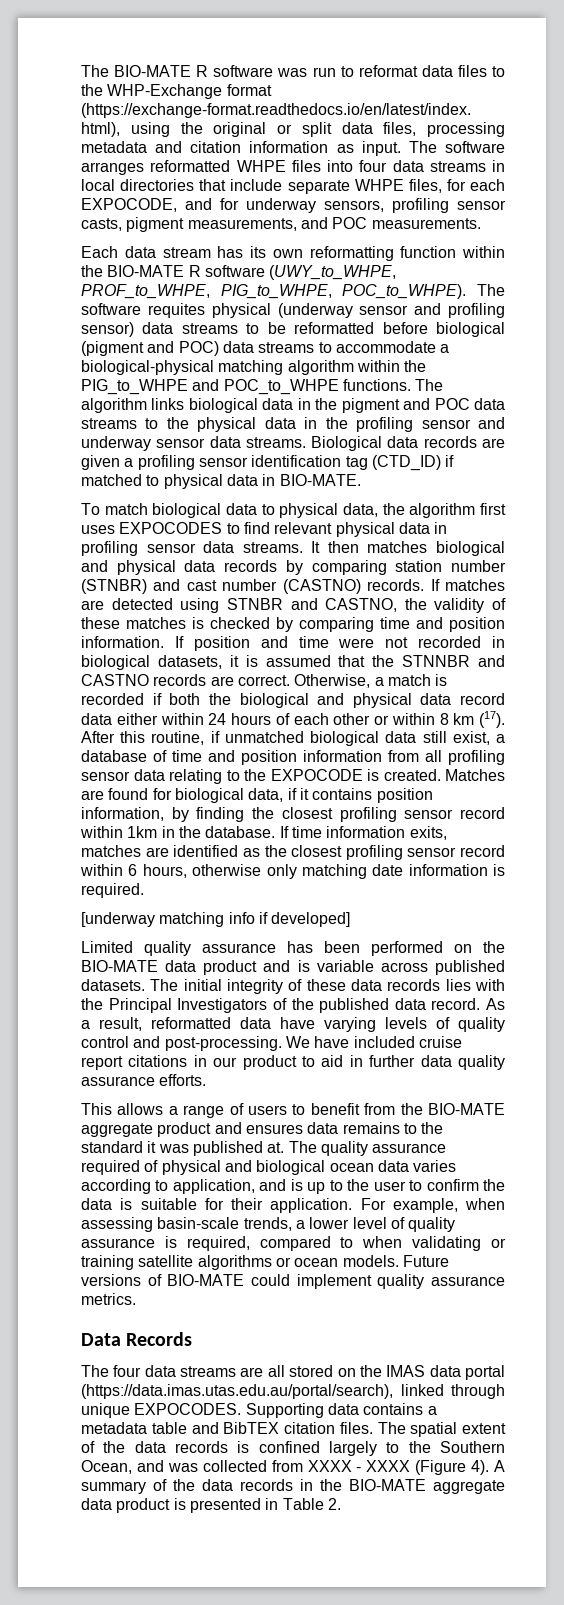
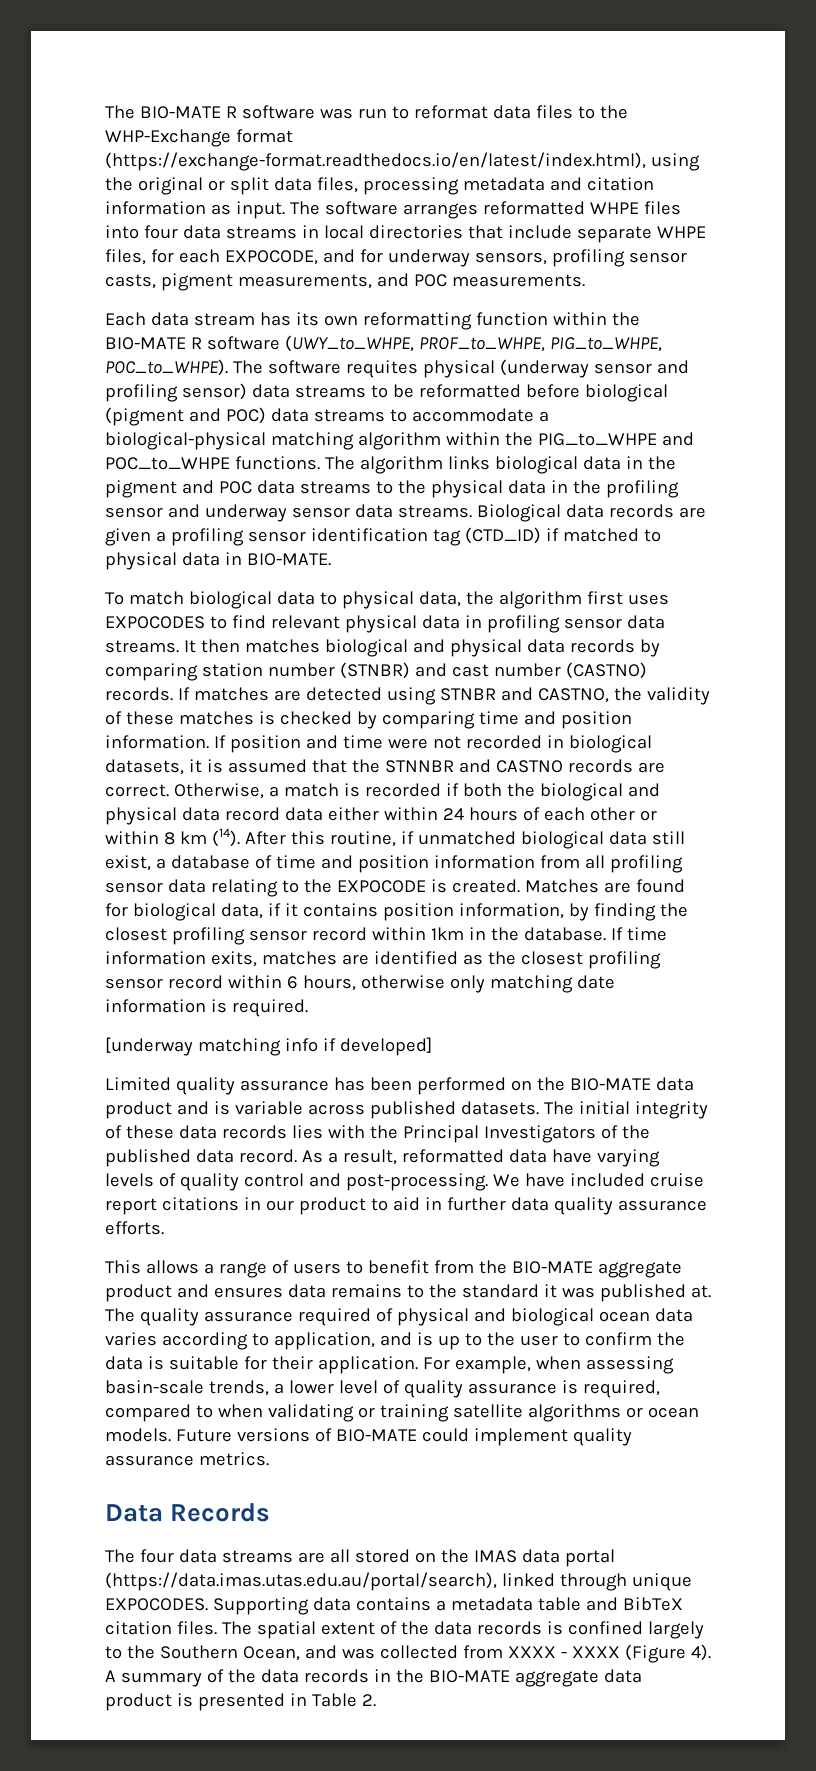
- Otherwise, a match is recorded if both the biological and physical data record data either within 24 hours of each other or within 8 km (17).
+ Otherwise, a match is recorded if both the biological and physical data record data either within 24 hours of each other or within 8 km (14).
- Supporting data contains a metadata table and BibTEX citation files.
+ Supporting data contains a metadata table and BibTeX citation files.

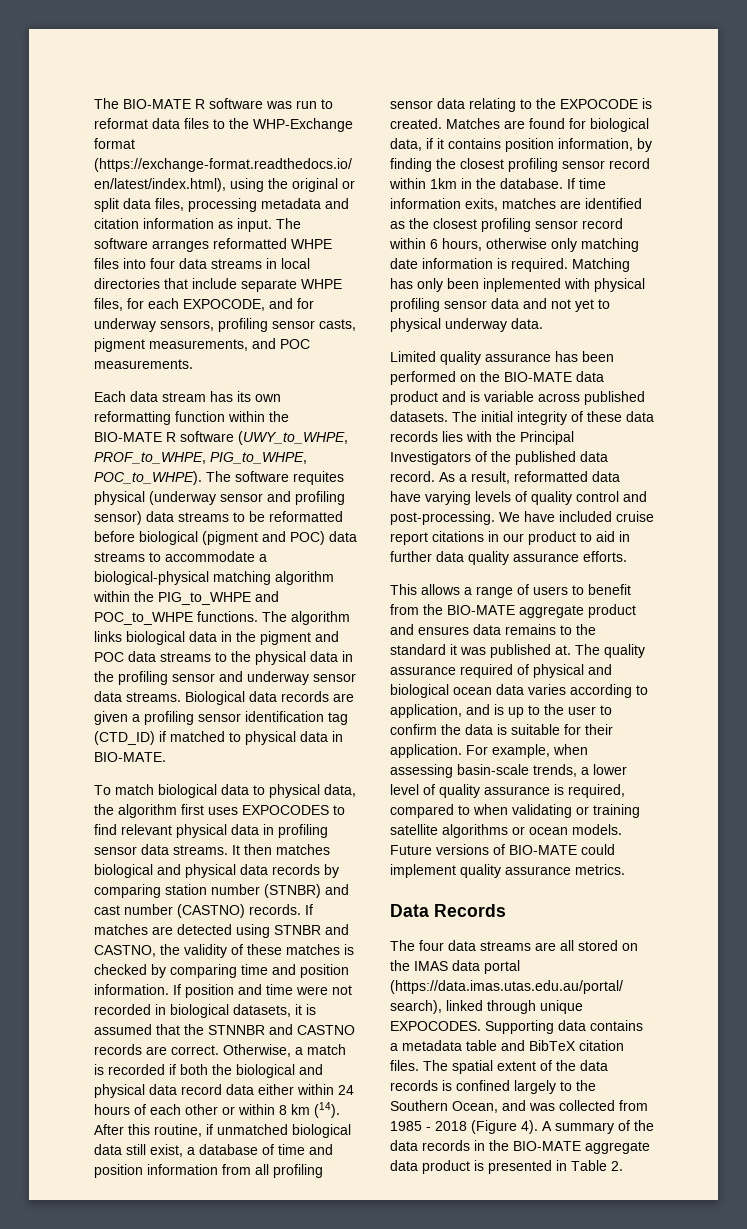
- If time information exits, matches are identified as the closest profiling sensor record within 6 hours, otherwise only matching date information is required.
- [underway matching info if developed]
+ If time information exits, matches are identified as the closest profiling sensor record within 6 hours, otherwise only matching date information is required. Matching has only been inplemented with physical profiling sensor data and not yet to physical underway data.
- The spatial extent of the data records is confined largely to the Southern Ocean, and was collected from XXXX - XXXX (Figure 4).
+ The spatial extent of the data records is confined largely to the Southern Ocean, and was collected from 1985 - 2018 (Figure 4).

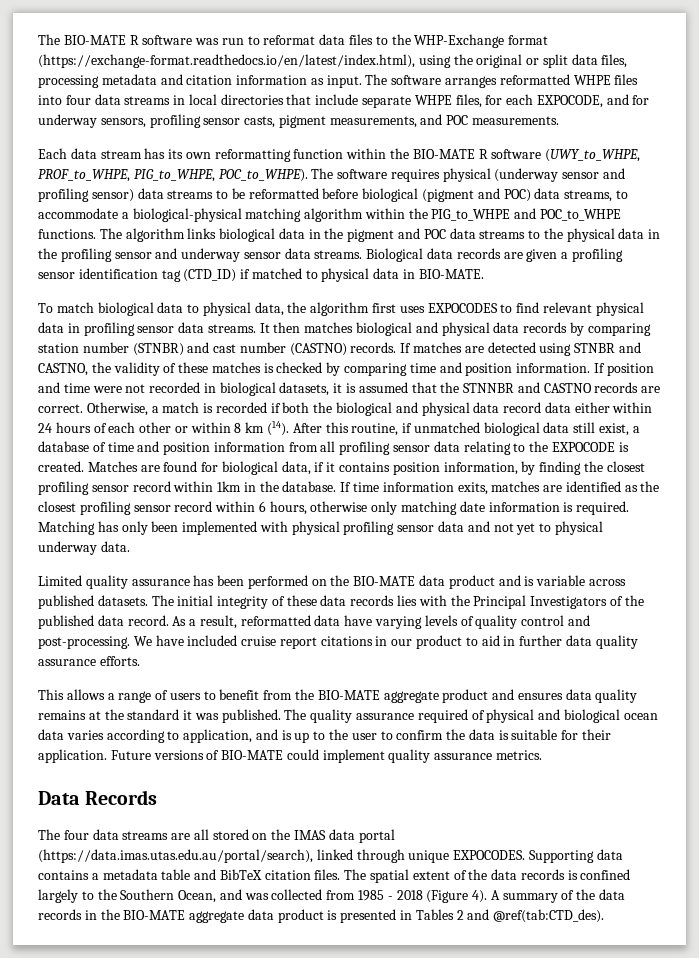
- The software requites physical (underway sensor and profiling sensor) data streams to be reformatted before biological (pigment and POC) data streams to accommodate a biological-physical matching algorithm within the PIG_to_WHPE and POC_to_WHPE functions.
+ The software requires physical (underway sensor and profiling sensor) data streams to be reformatted before biological (pigment and POC) data streams, to accommodate a biological-physical matching algorithm within the PIG_to_WHPE and POC_to_WHPE functions.
- Matching has only been inplemented with physical profiling sensor data and not yet to physical underway data.
+ Matching has only been implemented with physical profiling sensor data and not yet to physical underway data.
- This allows a range of users to benefit from the BIO-MATE aggregate product and ensures data remains to the standard it was published at.
+ This allows a range of users to benefit from the BIO-MATE aggregate product and ensures data quality remains at the standard it was published.
- For example, when assessing basin-scale trends, a lower level of quality assurance is required, compared to when validating or training satellite algorithms or ocean models.
- A summary of the data records in the BIO-MATE aggregate data product is presented in Table 2.
+ A summary of the data records in the BIO-MATE aggregate data product is presented in Tables 2 and @ref(tab:CTD_des).

